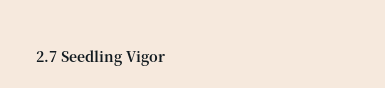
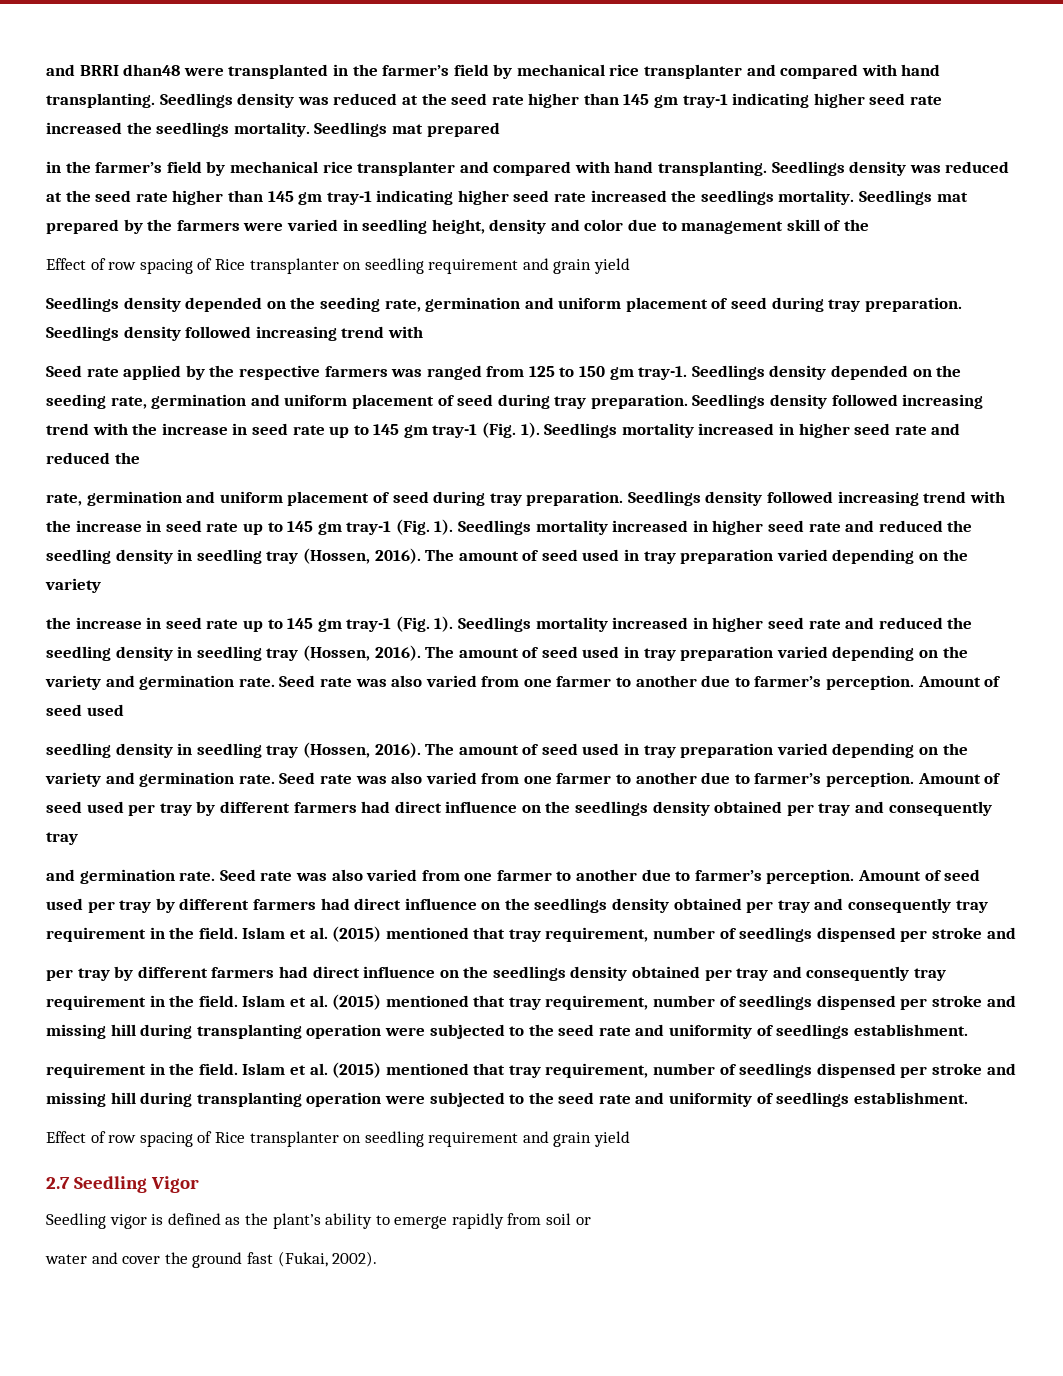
+ and BRRI dhan48 were transplanted in the farmer’s field by mechanical rice transplanter and compared with hand transplanting. Seedlings density was reduced at the seed rate higher than 145 gm tray-1 indicating higher seed rate increased the seedlings mortality. Seedlings mat prepared
+ in the farmer’s field by mechanical rice transplanter and compared with hand transplanting. Seedlings density was reduced at the seed rate higher than 145 gm tray-1 indicating higher seed rate increased the seedlings mortality. Seedlings mat prepared by the farmers were varied in seedling height, density and color due to management skill of the
+ Effect of row spacing of Rice transplanter on seedling requirement and grain yield
+ Seedlings density depended on the seeding rate, germination and uniform placement of seed during tray preparation. Seedlings density followed increasing trend with
+ Seed rate applied by the respective farmers was ranged from 125 to 150 gm tray-1. Seedlings density depended on the seeding rate, germination and uniform placement of seed during tray preparation. Seedlings density followed increasing trend with the increase in seed rate up to 145 gm tray-1 (Fig. 1). Seedlings mortality increased in higher seed rate and reduced the
+ rate, germination and uniform placement of seed during tray preparation. Seedlings density followed increasing trend with the increase in seed rate up to 145 gm tray-1 (Fig. 1). Seedlings mortality increased in higher seed rate and reduced the seedling density in seedling tray (Hossen, 2016). The amount of seed used in tray preparation varied depending on the variety
+ the increase in seed rate up to 145 gm tray-1 (Fig. 1). Seedlings mortality increased in higher seed rate and reduced the seedling density in seedling tray (Hossen, 2016). The amount of seed used in tray preparation varied depending on the variety and germination rate. Seed rate was also varied from one farmer to another due to farmer’s perception. Amount of seed used
+ seedling density in seedling tray (Hossen, 2016). The amount of seed used in tray preparation varied depending on the variety and germination rate. Seed rate was also varied from one farmer to another due to farmer’s perception. Amount of seed used per tray by different farmers had direct influence on the seedlings density obtained per tray and consequently tray
+ and germination rate. Seed rate was also varied from one farmer to another due to farmer’s perception. Amount of seed used per tray by different farmers had direct influence on the seedlings density obtained per tray and consequently tray requirement in the field. Islam et al. (2015) mentioned that tray requirement, number of seedlings dispensed per stroke and
+ per tray by different farmers had direct influence on the seedlings density obtained per tray and consequently tray requirement in the field. Islam et al. (2015) mentioned that tray requirement, number of seedlings dispensed per stroke and missing hill during transplanting operation were subjected to the seed rate and uniformity of seedlings establishment.
+ requirement in the field. Islam et al. (2015) mentioned that tray requirement, number of seedlings dispensed per stroke and missing hill during transplanting operation were subjected to the seed rate and uniformity of seedlings establishment.
+ Effect of row spacing of Rice transplanter on seedling requirement and grain yield
  2.7 Seedling Vigor
+ Seedling vigor is defined as the plant’s ability to emerge rapidly from soil or
+ water and cover the ground fast (Fukai, 2002).

